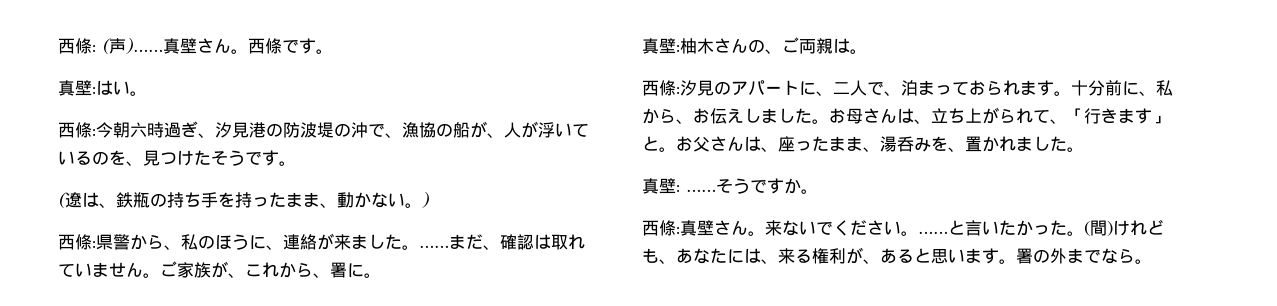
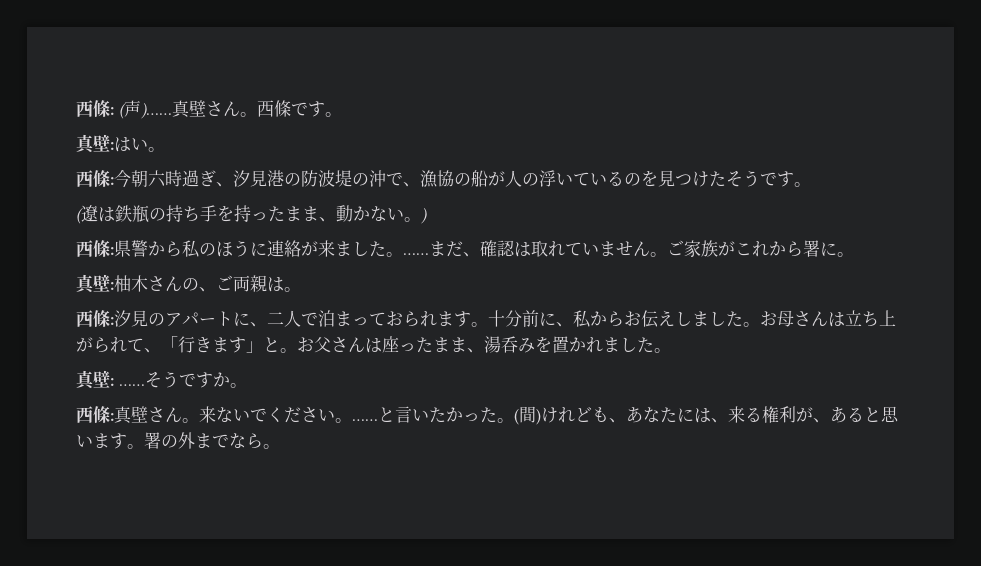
- 西條:今朝六時過ぎ、汐見港の防波堤の沖で、漁協の船が、人が浮いているのを、見つけたそうです。
+ 西條:今朝六時過ぎ、汐見港の防波堤の沖で、漁協の船が人の浮いているのを見つけたそうです。
- (遼は、鉄瓶の持ち手を持ったまま、動かない。)
+ (遼は鉄瓶の持ち手を持ったまま、動かない。)
- 西條:県警から、私のほうに、連絡が来ました。
+ 西條:県警から私のほうに連絡が来ました。
- ご家族が、これから、署に。
+ ご家族がこれから署に。
- 西條:汐見のアパートに、二人で、泊まっておられます。
+ 西條:汐見のアパートに、二人で泊まっておられます。
- 十分前に、私から、お伝えしました。
+ 十分前に、私からお伝えしました。
- お母さんは、立ち上がられて、「行きます」と。
+ お母さんは立ち上がられて、「行きます」と。
- お父さんは、座ったまま、湯呑みを、置かれました。
+ お父さんは座ったまま、湯呑みを置かれました。

